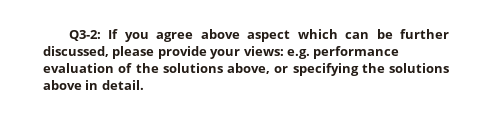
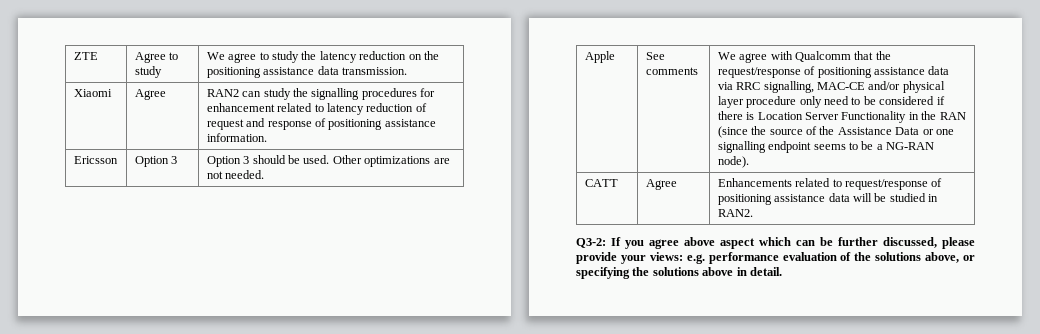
+ ZTE | Agree to study | We agree to study the latency reduction on the positioning assistance data transmission.
+ Xiaomi | Agree | RAN2 can study the signalling procedures for enhancement related to latency reduction of request and response of positioning assistance information.
+ Ericsson | Option 3 | Option 3 should be used. Other optimizations are not needed.
+ Apple | See comments | We agree with Qualcomm that the request/response of positioning assistance data via RRC signalling, MAC-CE and/or physical layer procedure only need to be considered if there is Location Server Functionality in the RAN (since the source of the Assistance Data or one signalling endpoint seems to be a NG-RAN node).
+ CATT | Agree | Enhancements related to request/response of positioning assistance data will be studied in RAN2.

